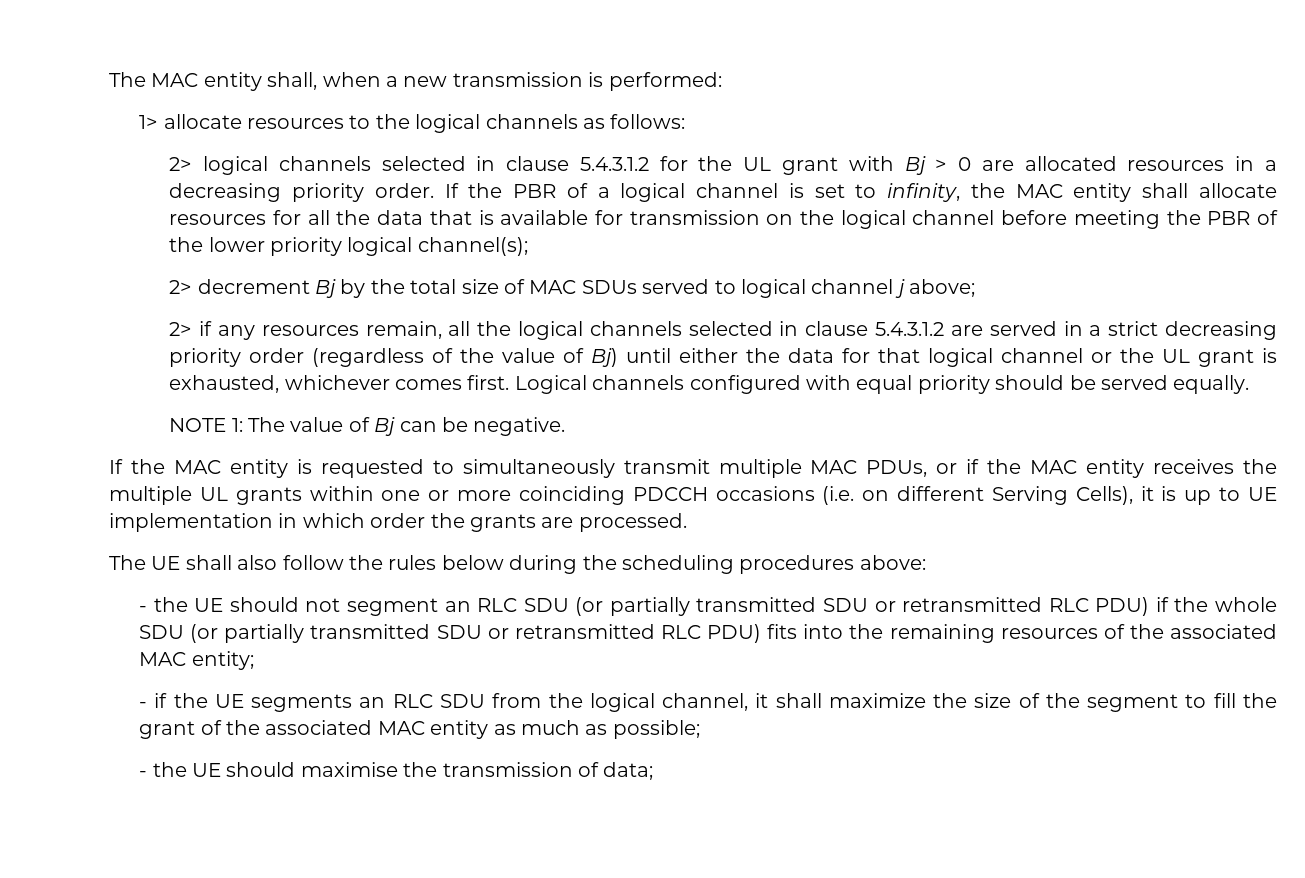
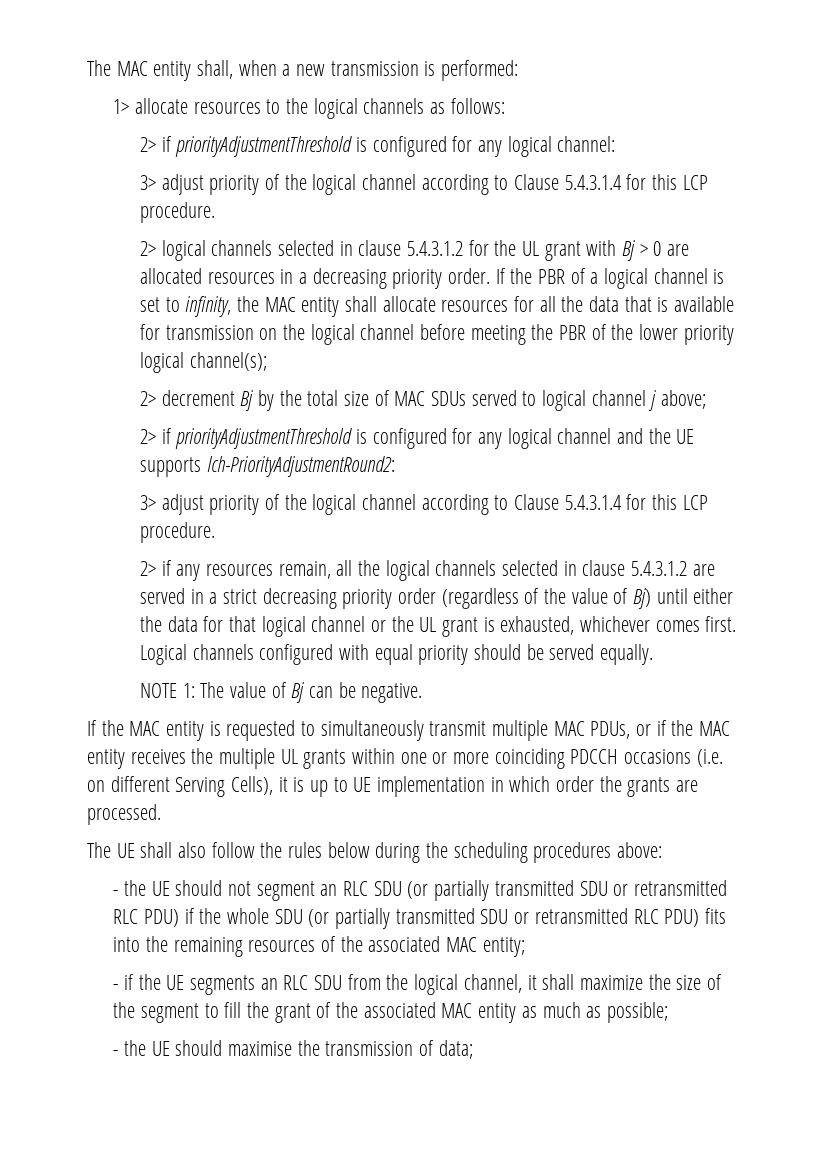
+ 2> if priorityAdjustmentThreshold is configured for any logical channel:
+ 3> adjust priority of the logical channel according to Clause 5.4.3.1.4 for this LCP procedure.
+ 2> if priorityAdjustmentThreshold is configured for any logical channel and the UE supports lch-PriorityAdjustmentRound2:
+ 3> adjust priority of the logical channel according to Clause 5.4.3.1.4 for this LCP procedure.

